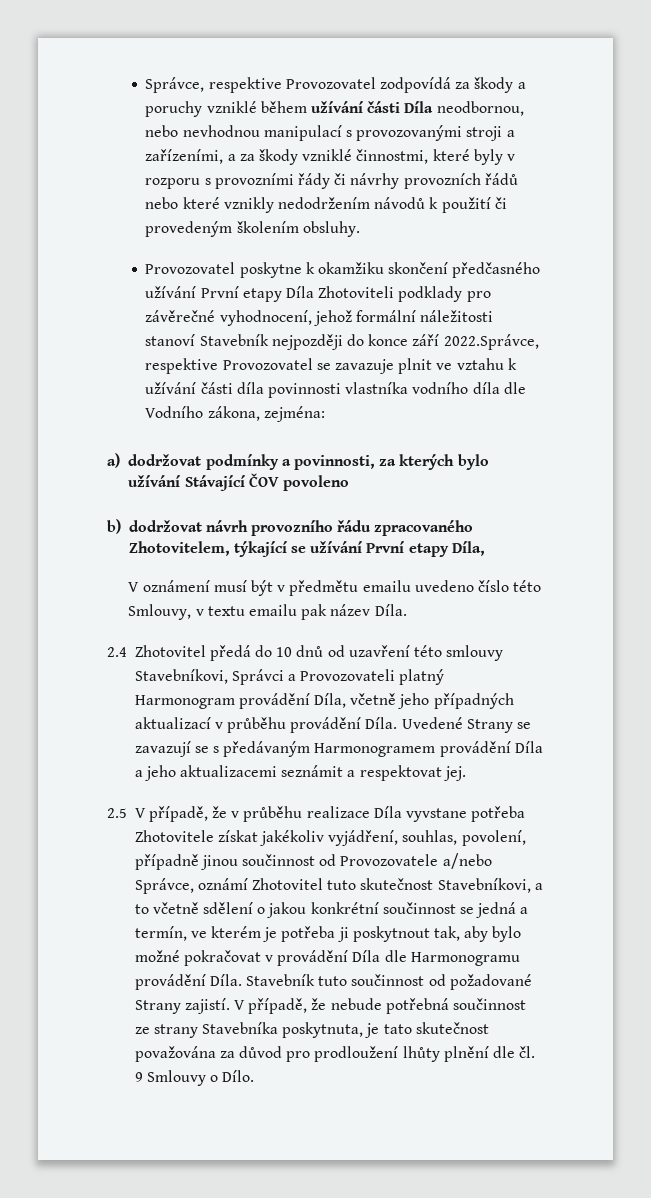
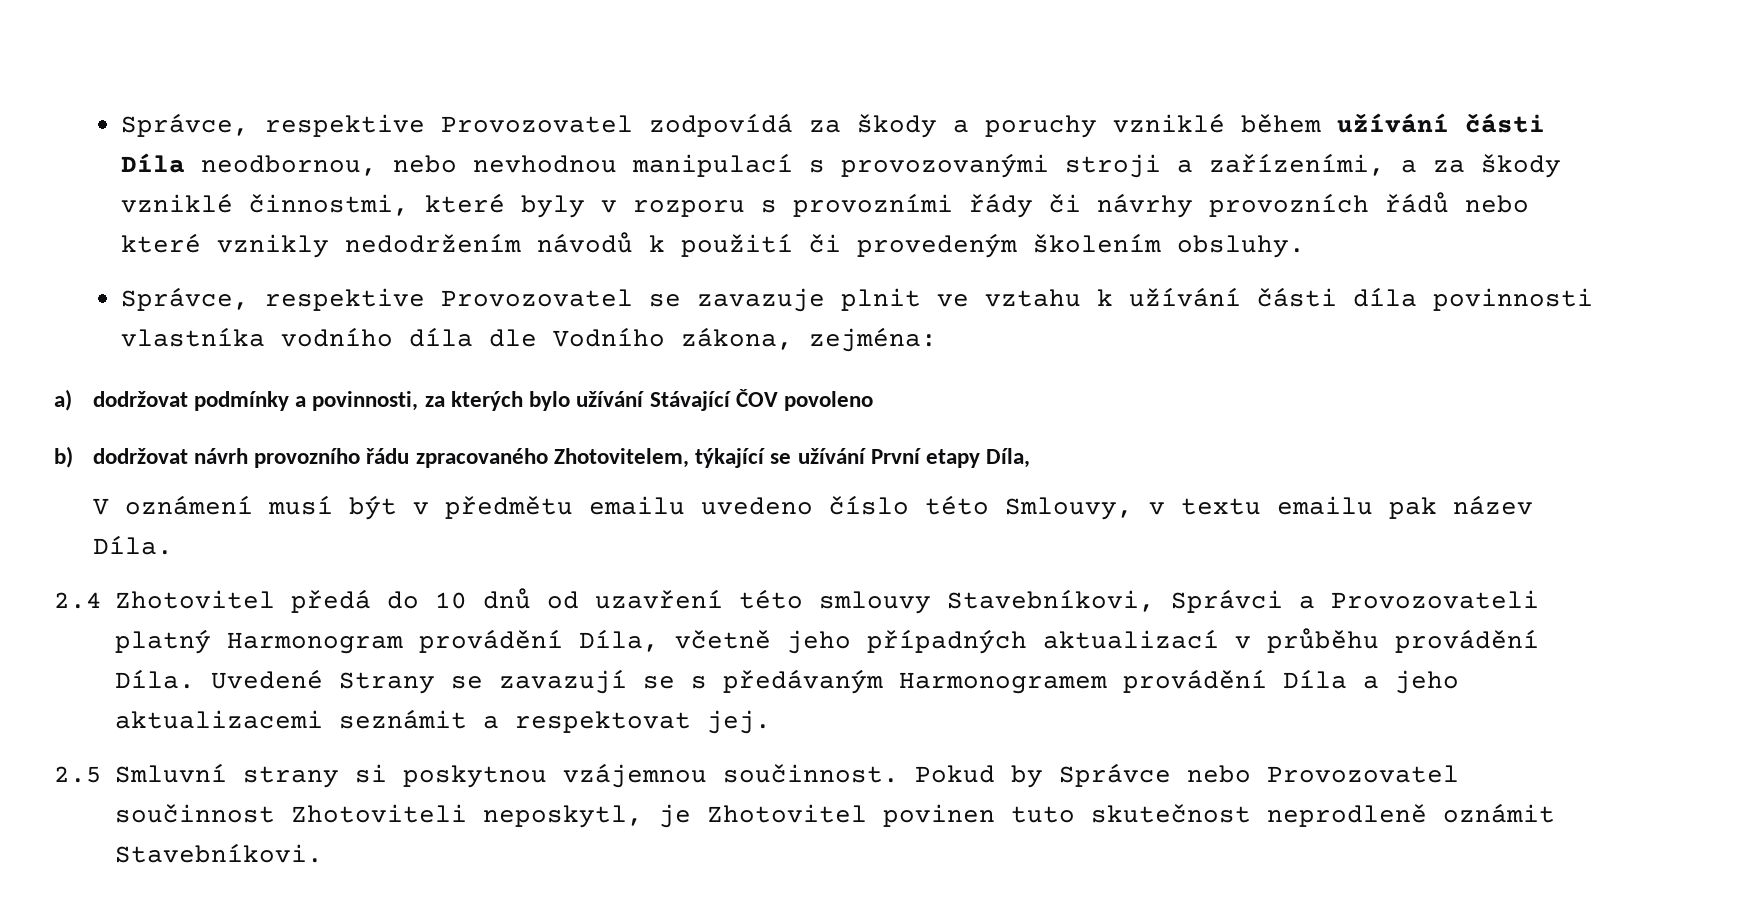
- Provozovatel poskytne k okamžiku skončení předčasného užívání První etapy Díla Zhotoviteli podklady pro závěrečné vyhodnocení, jehož formální náležitosti stanoví Stavebník nejpozději do konce září 2022.Správce, respektive Provozovatel se zavazuje plnit ve vztahu k užívání části díla povinnosti vlastníka vodního díla dle Vodního zákona, zejména:
+ Správce, respektive Provozovatel se zavazuje plnit ve vztahu k užívání části díla povinnosti vlastníka vodního díla dle Vodního zákona, zejména:
- 2.5 V případě, že v průběhu realizace Díla vyvstane potřeba Zhotovitele získat jakékoliv vyjádření, souhlas, povolení, případně jinou součinnost od Provozovatele a/nebo Správce, oznámí Zhotovitel tuto skutečnost Stavebníkovi, a to včetně sdělení o jakou konkrétní součinnost se jedná a termín, ve kterém je potřeba ji poskytnout tak, aby bylo možné pokračovat v provádění Díla dle Harmonogramu provádění Díla. Stavebník tuto součinnost od požadované Strany zajistí. V případě, že nebude potřebná součinnost ze strany Stavebníka poskytnuta, je tato skutečnost považována za důvod pro prodloužení lhůty plnění dle čl. 9 Smlouvy o Dílo.
+ 2.5 Smluvní strany si poskytnou vzájemnou součinnost. Pokud by Správce nebo Provozovatel součinnost Zhotoviteli neposkytl, je Zhotovitel povinen tuto skutečnost neprodleně oznámit Stavebníkovi.

